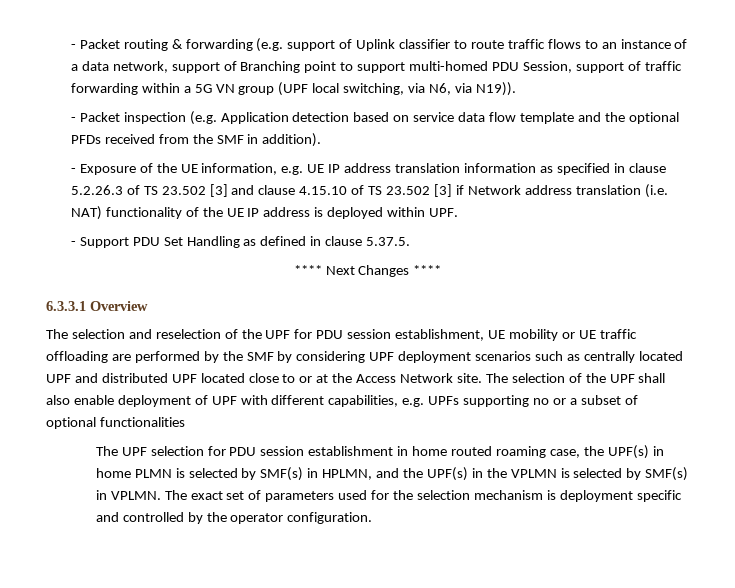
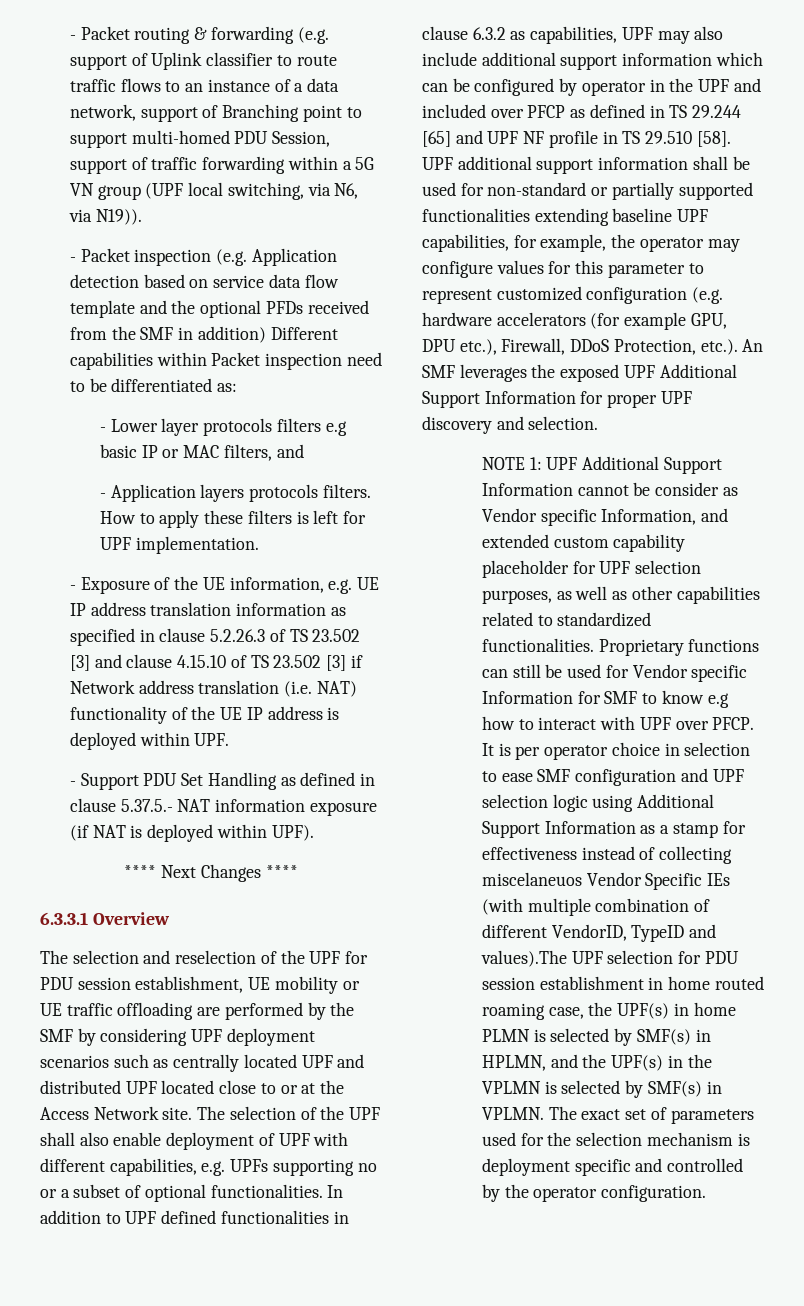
- - Packet inspection (e.g. Application detection based on service data flow template and the optional PFDs received from the SMF in addition).
+ - Packet inspection (e.g. Application detection based on service data flow template and the optional PFDs received from the SMF in addition) Different capabilities within Packet inspection need to be differentiated as:
+ - Lower layer protocols filters e.g basic IP or MAC filters, and
+ - Application layers protocols filters. How to apply these filters is left for UPF implementation.
- - Support PDU Set Handling as defined in clause 5.37.5.
+ - Support PDU Set Handling as defined in clause 5.37.5.- NAT information exposure (if NAT is deployed within UPF).
- The selection of the UPF shall also enable deployment of UPF with different capabilities, e.g. UPFs supporting no or a subset of optional functionalities
- The UPF selection for PDU session establishment in home routed roaming case, the UPF(s) in home PLMN is selected by SMF(s) in HPLMN, and the UPF(s) in the VPLMN is selected by SMF(s) in VPLMN.
+ The selection of the UPF shall also enable deployment of UPF with different capabilities, e.g. UPFs supporting no or a subset of optional functionalities. In addition to UPF defined functionalities in clause 6.3.2 as capabilities, UPF may also include additional support information which can be configured by operator in the UPF and included over PFCP as defined in TS 29.244 [65] and UPF NF profile in TS 29.510 [58]. UPF additional support information shall be used for non-standard or partially supported functionalities extending baseline UPF capabilities, for example, the operator may configure values for this parameter to represent customized configuration (e.g. hardware accelerators (for example GPU, DPU etc.), Firewall, DDoS Protection, etc.). An SMF leverages the exposed UPF Additional Support Information for proper UPF discovery and selection.
+ NOTE 1: UPF Additional Support Information cannot be consider as Vendor specific Information, and extended custom capability placeholder for UPF selection purposes, as well as other capabilities related to standardized functionalities. Proprietary functions can still be used for Vendor specific Information for SMF to know e.g how to interact with UPF over PFCP. It is per operator choice in selection to ease SMF configuration and UPF selection logic using Additional Support Information as a stamp for effectiveness instead of collecting miscelaneuos Vendor Specific IEs (with multiple combination of different VendorID, TypeID and values).The UPF selection for PDU session establishment in home routed roaming case, the UPF(s) in home PLMN is selected by SMF(s) in HPLMN, and the UPF(s) in the VPLMN is selected by SMF(s) in VPLMN.

